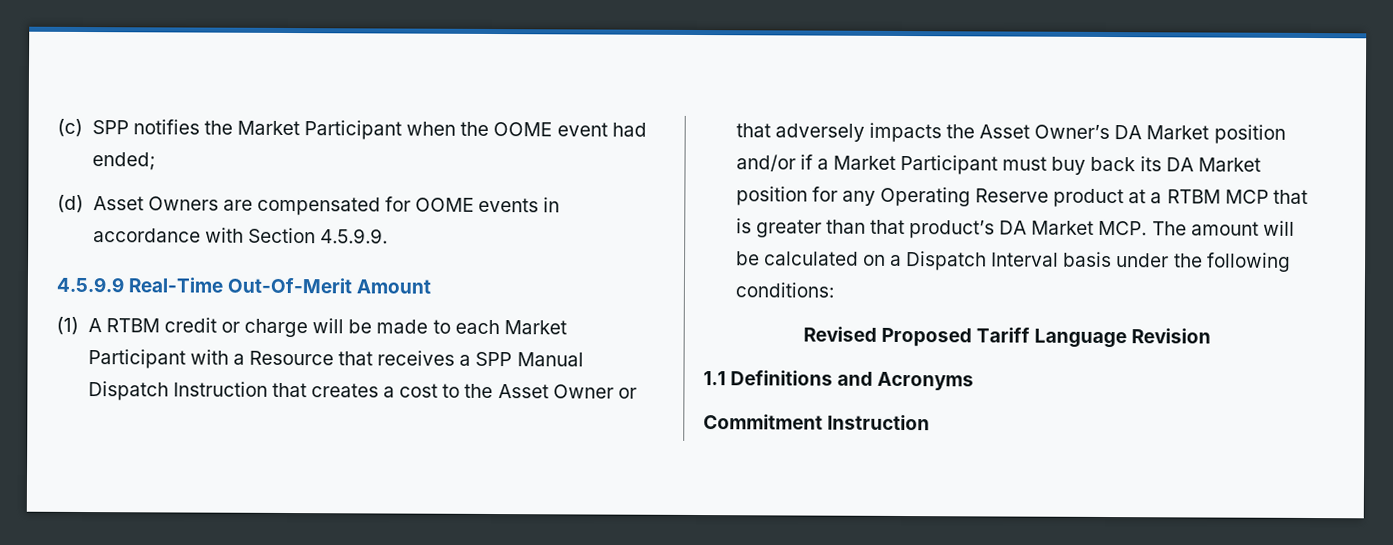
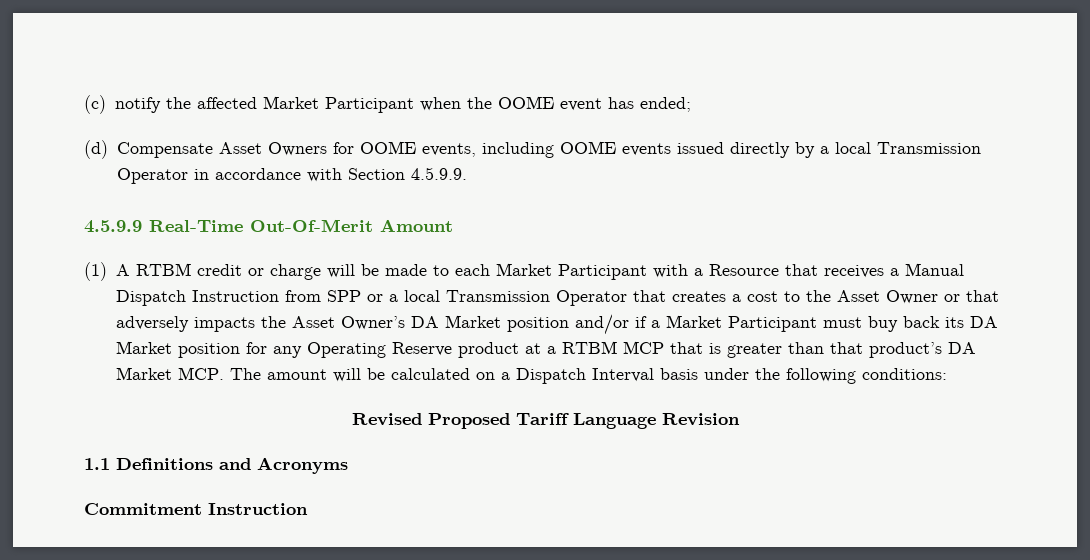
- (c) SPP notifies the Market Participant when the OOME event had ended;
+ (c) notify the affected Market Participant when the OOME event has ended;
- (d) Asset Owners are compensated for OOME events in accordance with Section 4.5.9.9.
+ (d) Compensate Asset Owners for OOME events, including OOME events issued directly by a local Transmission Operator in accordance with Section 4.5.9.9.
- (1) A RTBM credit or charge will be made to each Market Participant with a Resource that receives a SPP Manual Dispatch Instruction that creates a cost to the Asset Owner or that adversely impacts the Asset Owner’s DA Market position and/or if a Market Participant must buy back its DA Market position for any Operating Reserve product at a RTBM MCP that is greater than that product’s DA Market MCP. The amount will be calculated on a Dispatch Interval basis under the following conditions:
+ (1) A RTBM credit or charge will be made to each Market Participant with a Resource that receives a Manual Dispatch Instruction from SPP or a local Transmission Operator that creates a cost to the Asset Owner or that adversely impacts the Asset Owner’s DA Market position and/or if a Market Participant must buy back its DA Market position for any Operating Reserve product at a RTBM MCP that is greater than that product’s DA Market MCP. The amount will be calculated on a Dispatch Interval basis under the following conditions:

